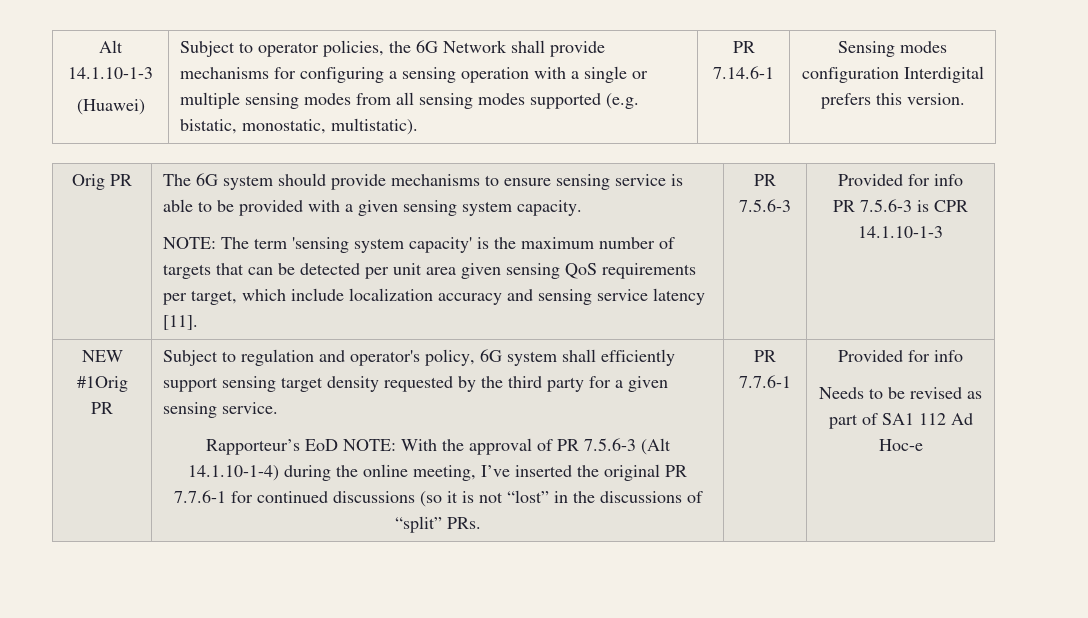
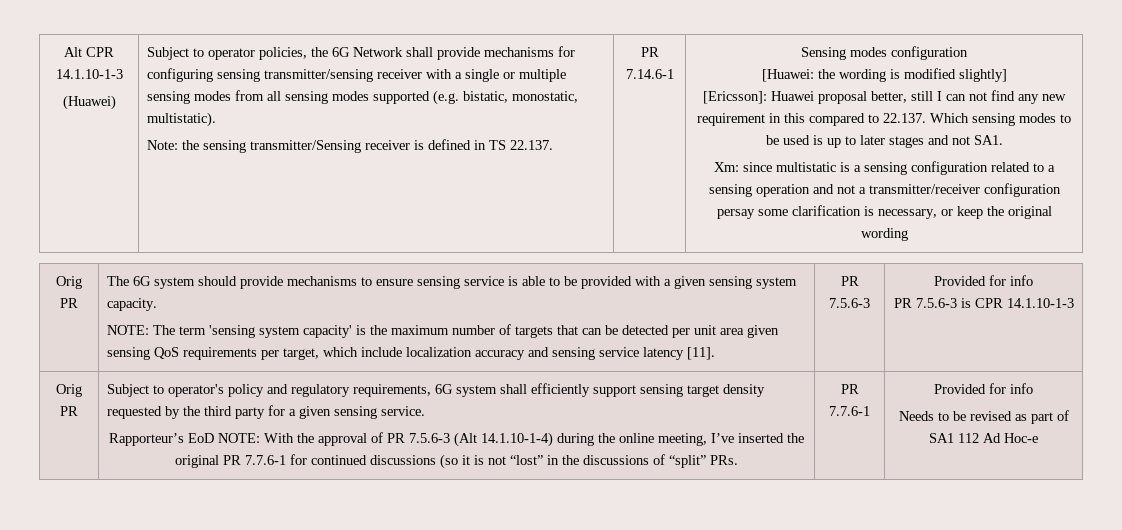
- Alt 14.1.10-1-3
+ Alt CPR 14.1.10-1-3
- Subject to operator policies, the 6G Network shall provide mechanisms for configuring a sensing operation with a single or multiple sensing modes from all sensing modes supported (e.g. bistatic, monostatic, multistatic).
+ Subject to operator policies, the 6G Network shall provide mechanisms for configuring sensing transmitter/sensing receiver with a single or multiple sensing modes from all sensing modes supported (e.g. bistatic, monostatic, multistatic).
+ Note: the sensing transmitter/Sensing receiver is defined in TS 22.137.
- Sensing modes configuration Interdigital prefers this version.
+ Sensing modes configuration
+ [Huawei: the wording is modified slightly]
+ [Ericsson]: Huawei proposal better, still I can not find any new requirement in this compared to 22.137. Which sensing modes to be used is up to later stages and not SA1.
+ Xm: since multistatic is a sensing configuration related to a sensing operation and not a transmitter/receiver configuration persay some clarification is necessary, or keep the original wording
  PR 7.5.6-3 is CPR 14.1.10-1-3
- NEW #1Orig PR
+ Orig PR
- Subject to regulation and operator's policy, 6G system shall efficiently support sensing target density requested by the third party for a given sensing service.
+ Subject to operator's policy and regulatory requirements, 6G system shall efficiently support sensing target density requested by the third party for a given sensing service.

